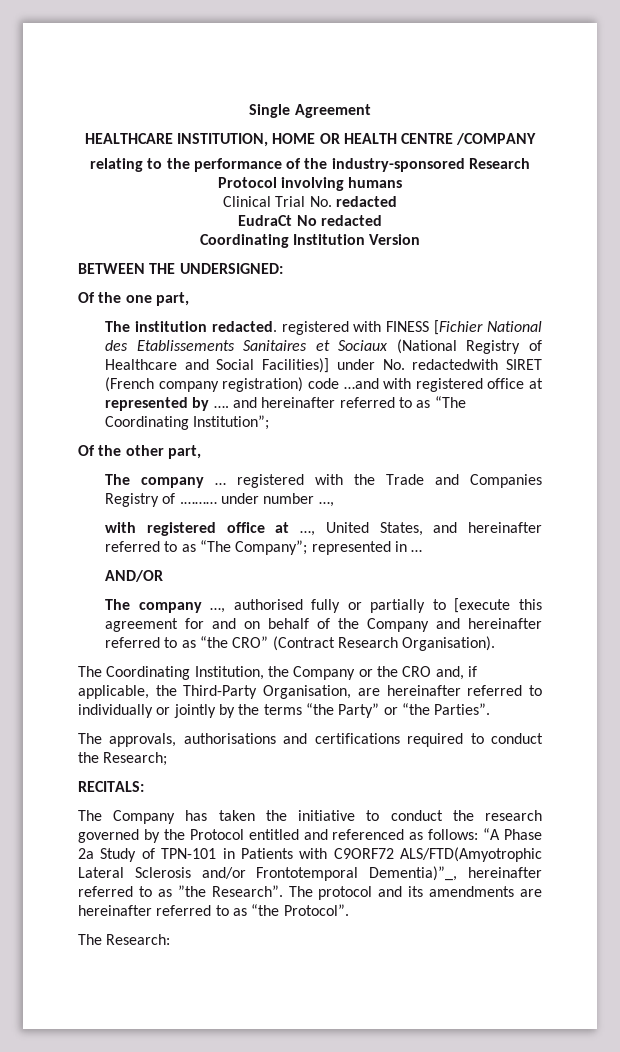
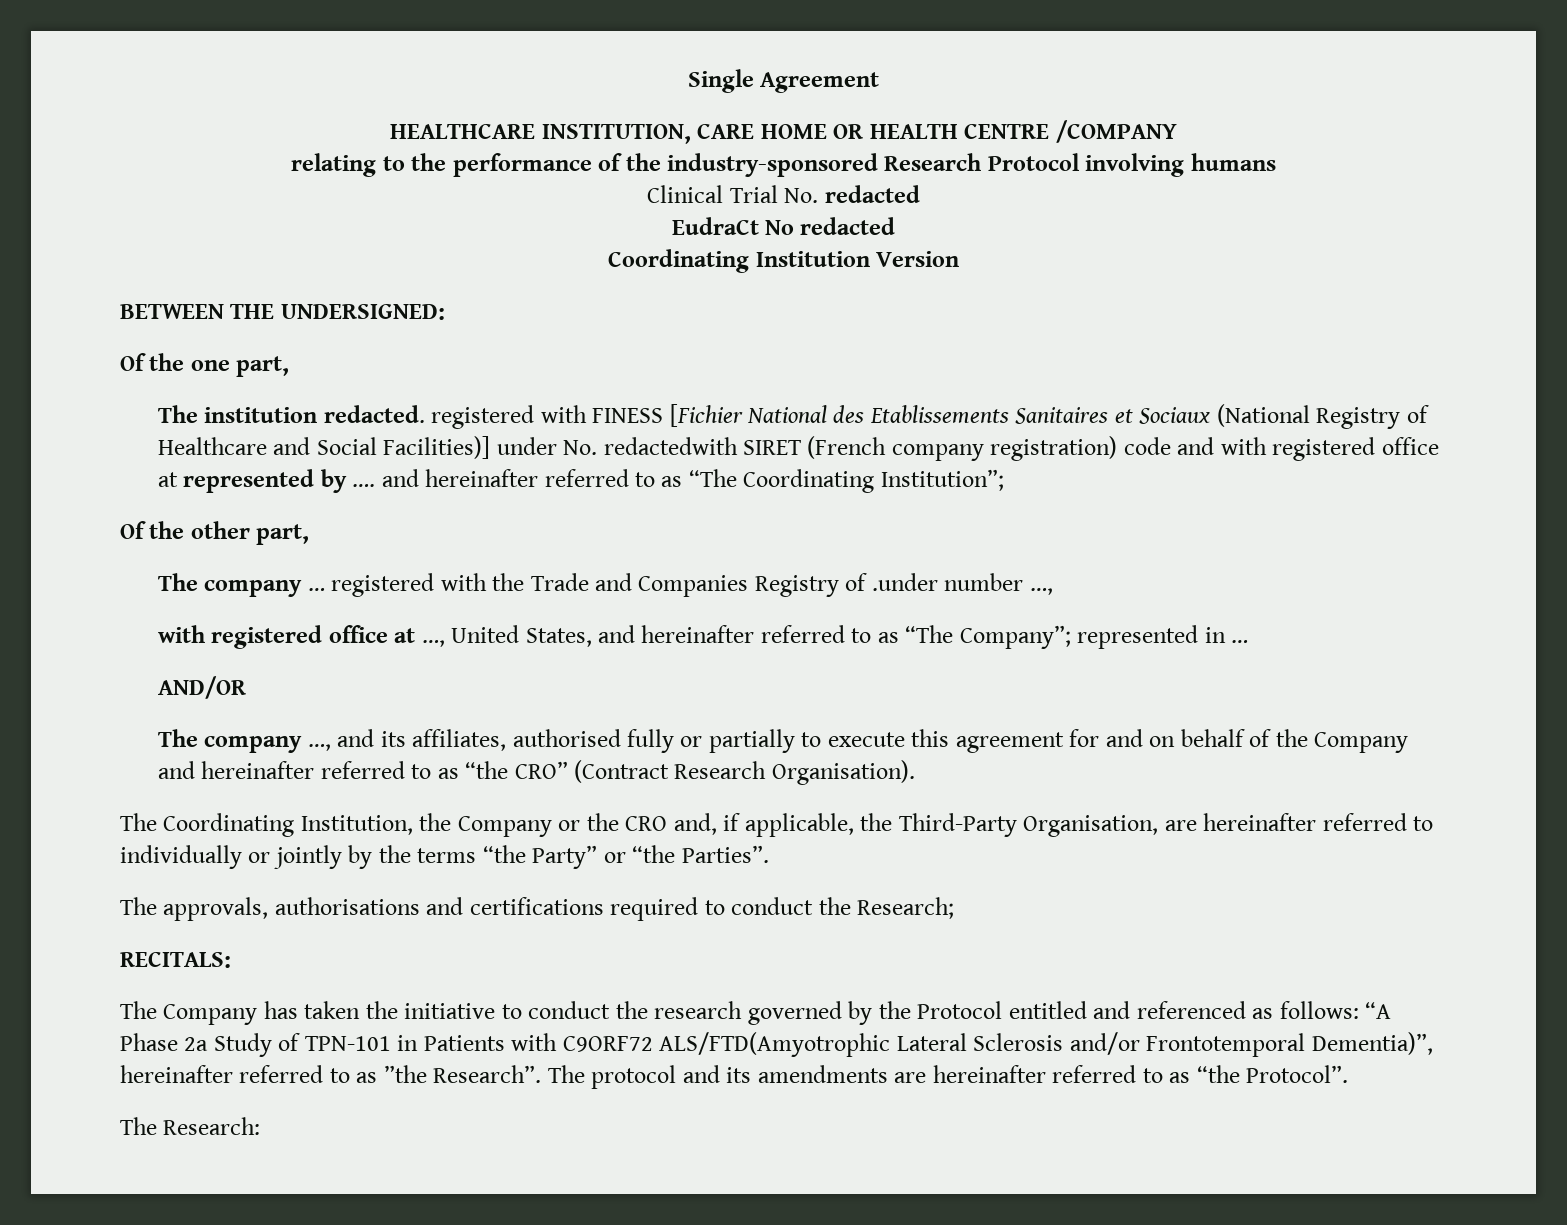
- HEALTHCARE INSTITUTION, HOME OR HEALTH CENTRE /COMPANY
+ HEALTHCARE INSTITUTION, CARE HOME OR HEALTH CENTRE /COMPANY
- The institution redacted. registered with FINESS [Fichier National des Etablissements Sanitaires et Sociaux (National Registry of Healthcare and Social Facilities)] under No. redactedwith SIRET (French company registration) code …and with registered office at represented by …. and hereinafter referred to as “The Coordinating Institution”;
+ The institution redacted. registered with FINESS [Fichier National des Etablissements Sanitaires et Sociaux (National Registry of Healthcare and Social Facilities)] under No. redactedwith SIRET (French company registration) code and with registered office at represented by …. and hereinafter referred to as “The Coordinating Institution”;
- The company … registered with the Trade and Companies Registry of .……… under number …,
+ The company … registered with the Trade and Companies Registry of .under number …,
- The company …, authorised fully or partially to [execute this agreement for and on behalf of the Company and hereinafter referred to as “the CRO” (Contract Research Organisation).
+ The company …, and its affiliates, authorised fully or partially to execute this agreement for and on behalf of the Company and hereinafter referred to as “the CRO” (Contract Research Organisation).
- The Company has taken the initiative to conduct the research governed by the Protocol entitled and referenced as follows: “A Phase 2a Study of TPN-101 in Patients with C9ORF72 ALS/FTD(Amyotrophic Lateral Sclerosis and/or Frontotemporal Dementia)”_, hereinafter referred to as ”the Research”.
+ The Company has taken the initiative to conduct the research governed by the Protocol entitled and referenced as follows: “A Phase 2a Study of TPN-101 in Patients with C9ORF72 ALS/FTD(Amyotrophic Lateral Sclerosis and/or Frontotemporal Dementia)”, hereinafter referred to as ”the Research”.

